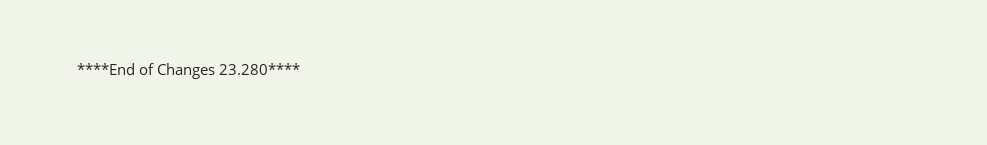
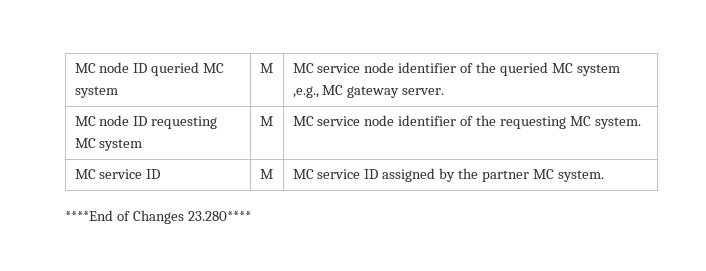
+ MC node ID queried MC system | M | MC service node identifier of the queried MC system ,e.g., MC gateway server.
+ MC node ID requesting MC system | M | MC service node identifier of the requesting MC system.
+ MC service ID | M | MC service ID assigned by the partner MC system.

